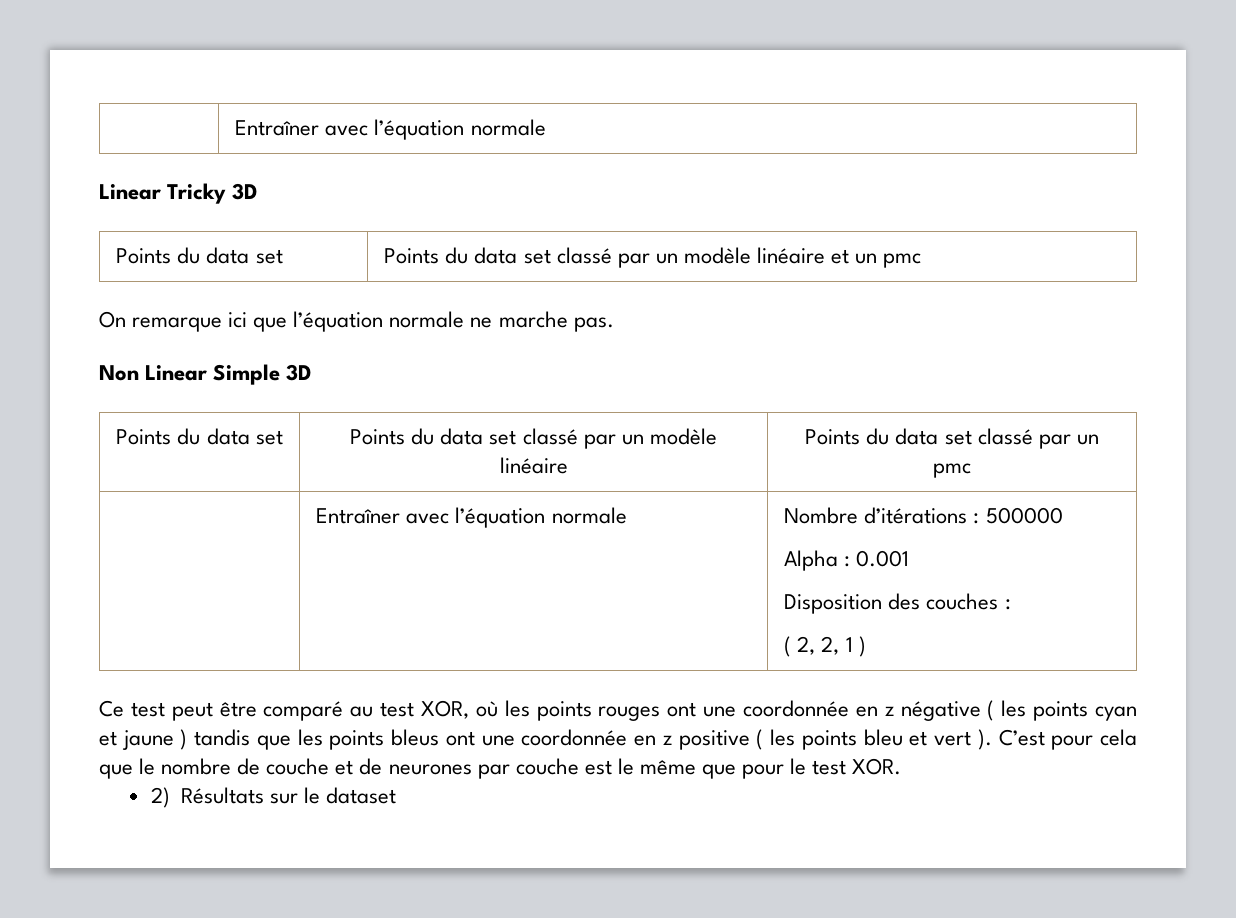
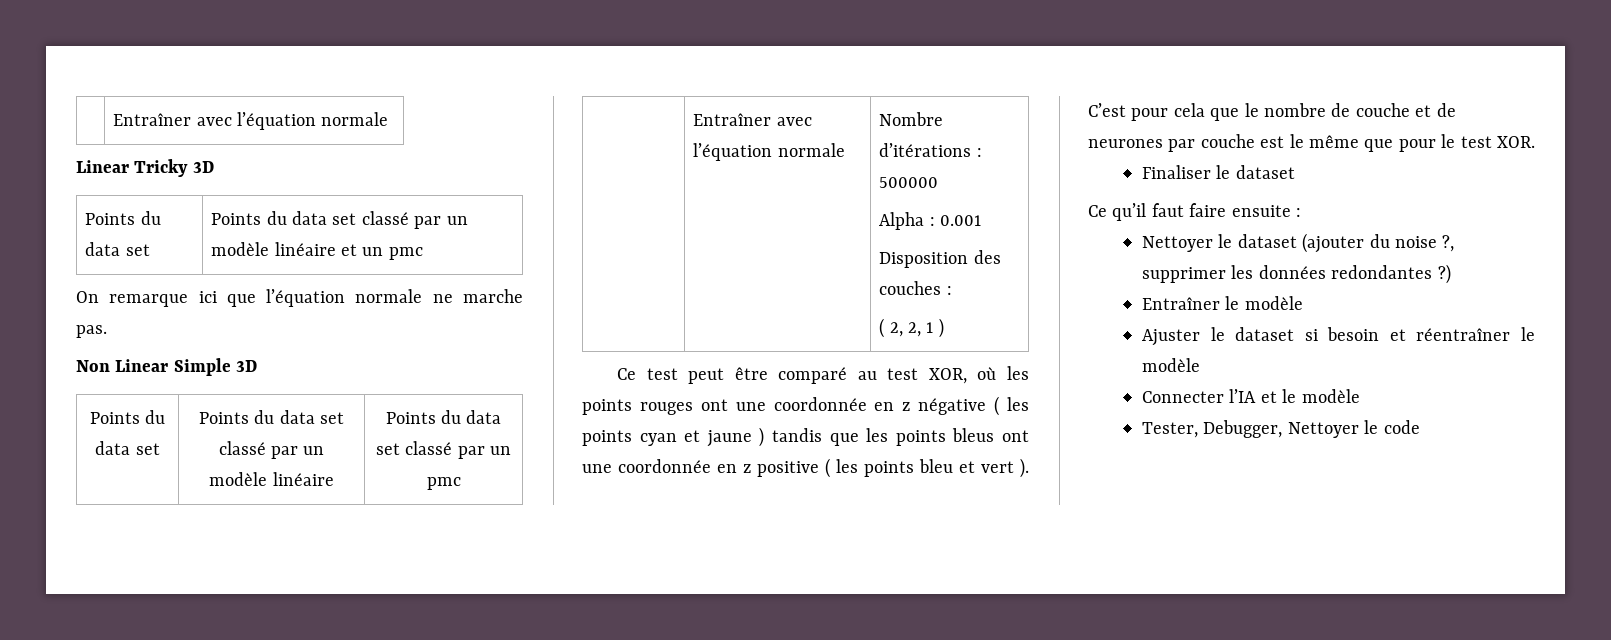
- 2) Résultats sur le dataset
+ Finaliser le dataset
+ Ce qu’il faut faire ensuite :
+ Nettoyer le dataset (ajouter du noise ?, supprimer les données redondantes ?)
+ Entraîner le modèle
+ Ajuster le dataset si besoin et réentraîner le modèle
+ Connecter l’IA et le modèle
+ Tester, Debugger, Nettoyer le code

